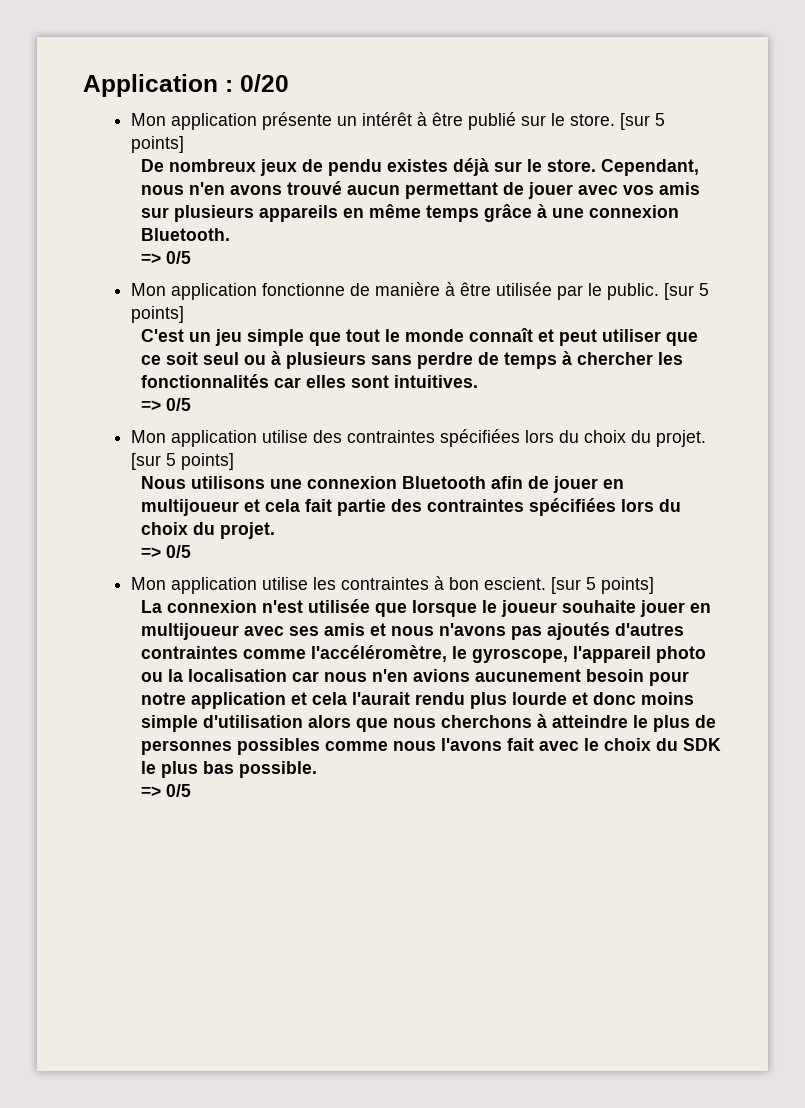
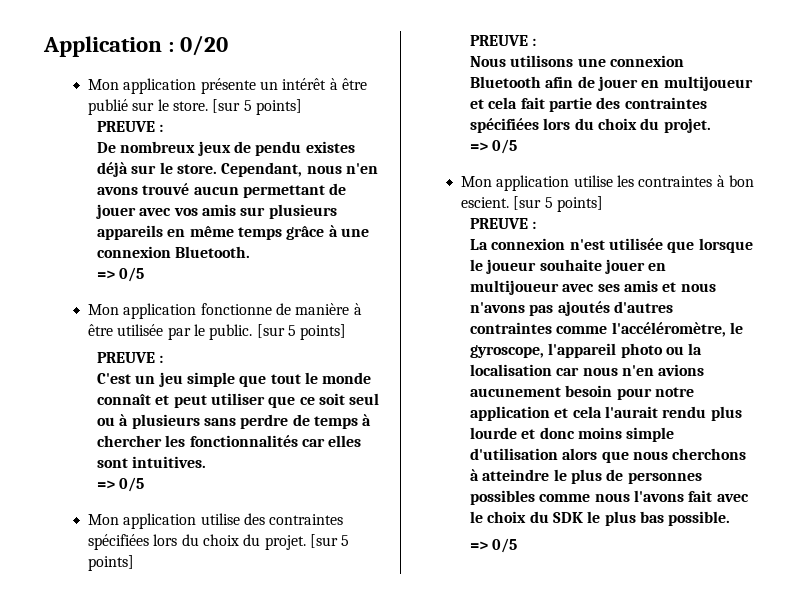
  Mon application présente un intérêt à être publié sur le store. [sur 5 points]
+ PREUVE :
  Mon application fonctionne de manière à être utilisée par le public. [sur 5 points]
+ PREUVE :
  Mon application utilise des contraintes spécifiées lors du choix du projet. [sur 5 points]
+ PREUVE :
  Mon application utilise les contraintes à bon escient. [sur 5 points]
+ PREUVE :

